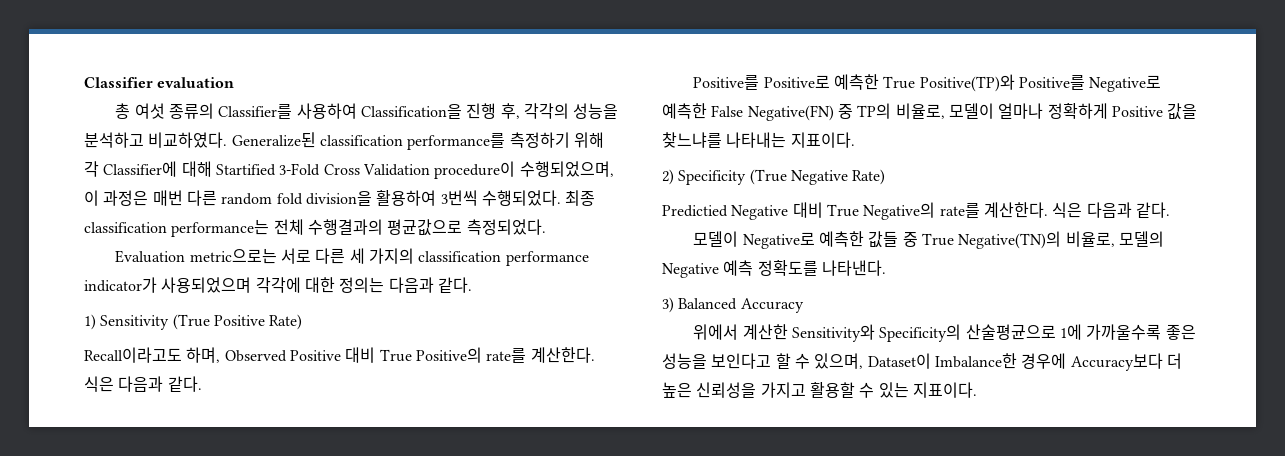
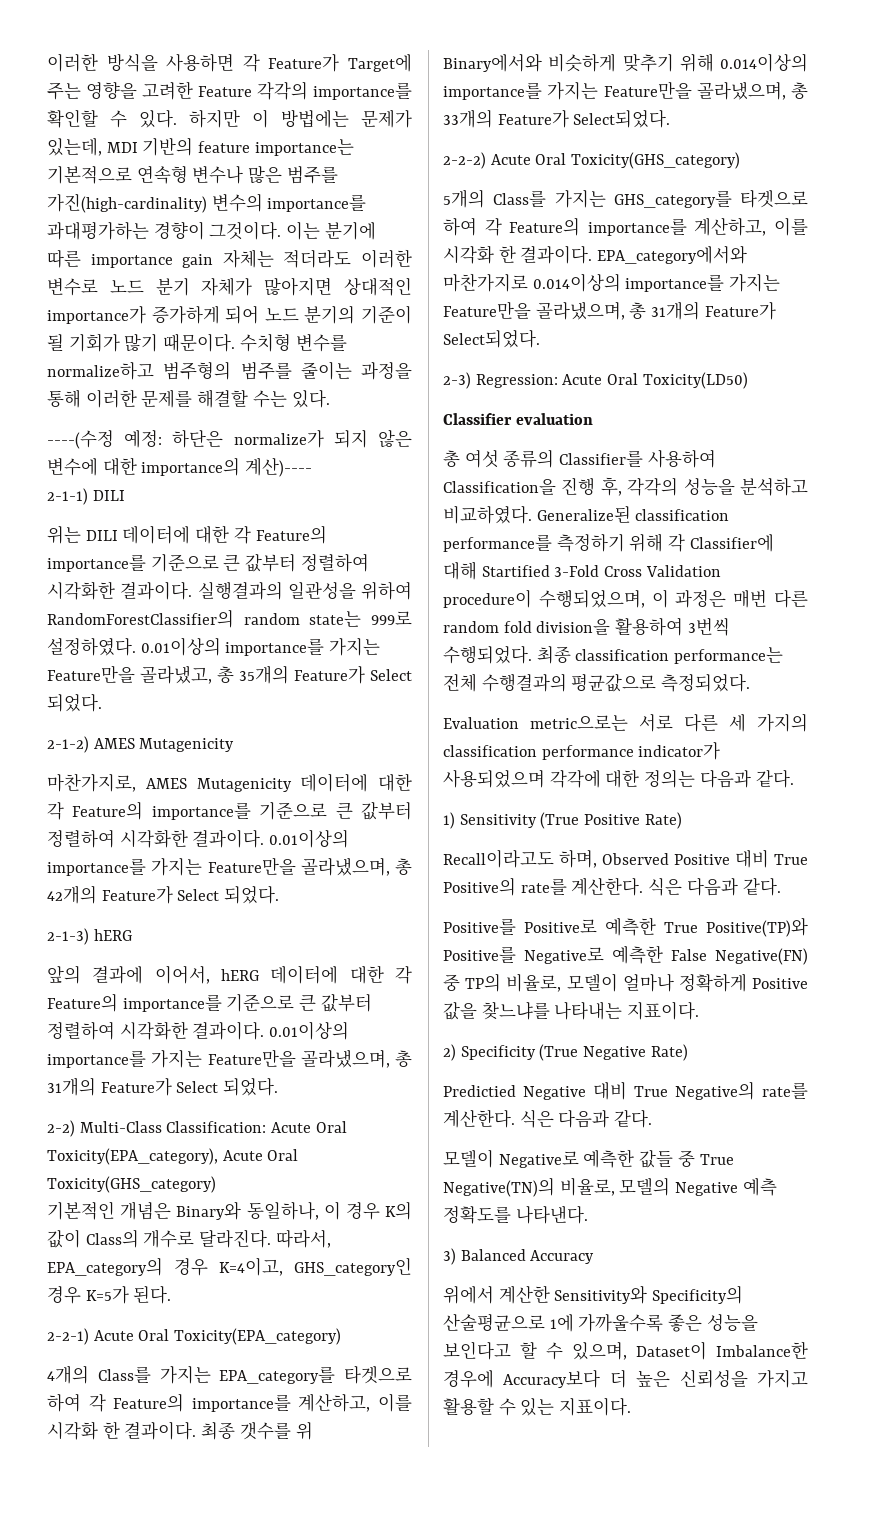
+ 이러한 방식을 사용하면 각 Feature가 Target에 주는 영향을 고려한 Feature 각각의 importance를 확인할 수 있다. 하지만 이 방법에는 문제가 있는데, MDI 기반의 feature importance는 기본적으로 연속형 변수나 많은 범주를 가진(high-cardinality) 변수의 importance를 과대평가하는 경향이 그것이다. 이는 분기에 따른 importance gain 자체는 적더라도 이러한 변수로 노드 분기 자체가 많아지면 상대적인 importance가 증가하게 되어 노드 분기의 기준이 될 기회가 많기 때문이다. 수치형 변수를 normalize하고 범주형의 범주를 줄이는 과정을 통해 이러한 문제를 해결할 수는 있다.
+ ----(수정 예정: 하단은 normalize가 되지 않은 변수에 대한 importance의 계산)----
+ 2-1-1) DILI
+ 위는 DILI 데이터에 대한 각 Feature의 importance를 기준으로 큰 값부터 정렬하여 시각화한 결과이다. 실행결과의 일관성을 위하여 RandomForestClassifier의 random state는 999로 설정하였다. 0.01이상의 importance를 가지는 Feature만을 골라냈고, 총 35개의 Feature가 Select 되었다.
+ 2-1-2) AMES Mutagenicity
+ 마찬가지로, AMES Mutagenicity 데이터에 대한 각 Feature의 importance를 기준으로 큰 값부터 정렬하여 시각화한 결과이다. 0.01이상의 importance를 가지는 Feature만을 골라냈으며, 총 42개의 Feature가 Select 되었다.
+ 2-1-3) hERG
+ 앞의 결과에 이어서, hERG 데이터에 대한 각 Feature의 importance를 기준으로 큰 값부터 정렬하여 시각화한 결과이다. 0.01이상의 importance를 가지는 Feature만을 골라냈으며, 총 31개의 Feature가 Select 되었다.
+ 2-2) Multi-Class Classification: Acute Oral Toxicity(EPA_category), Acute Oral Toxicity(GHS_category)
+ 기본적인 개념은 Binary와 동일하나, 이 경우 K의 값이 Class의 개수로 달라진다. 따라서, EPA_category의 경우 K=4이고, GHS_category인 경우 K=5가 된다.
+ 2-2-1) Acute Oral Toxicity(EPA_category)
+ 4개의 Class를 가지는 EPA_category를 타겟으로 하여 각 Feature의 importance를 계산하고, 이를 시각화 한 결과이다. 최종 갯수를 위 Binary에서와 비슷하게 맞추기 위해 0.014이상의 importance를 가지는 Feature만을 골라냈으며, 총 33개의 Feature가 Select되었다.
+ 2-2-2) Acute Oral Toxicity(GHS_category)
+ 5개의 Class를 가지는 GHS_category를 타겟으로 하여 각 Feature의 importance를 계산하고, 이를 시각화 한 결과이다. EPA_category에서와 마찬가지로 0.014이상의 importance를 가지는 Feature만을 골라냈으며, 총 31개의 Feature가 Select되었다.
+ 2-3) Regression: Acute Oral Toxicity(LD50)

